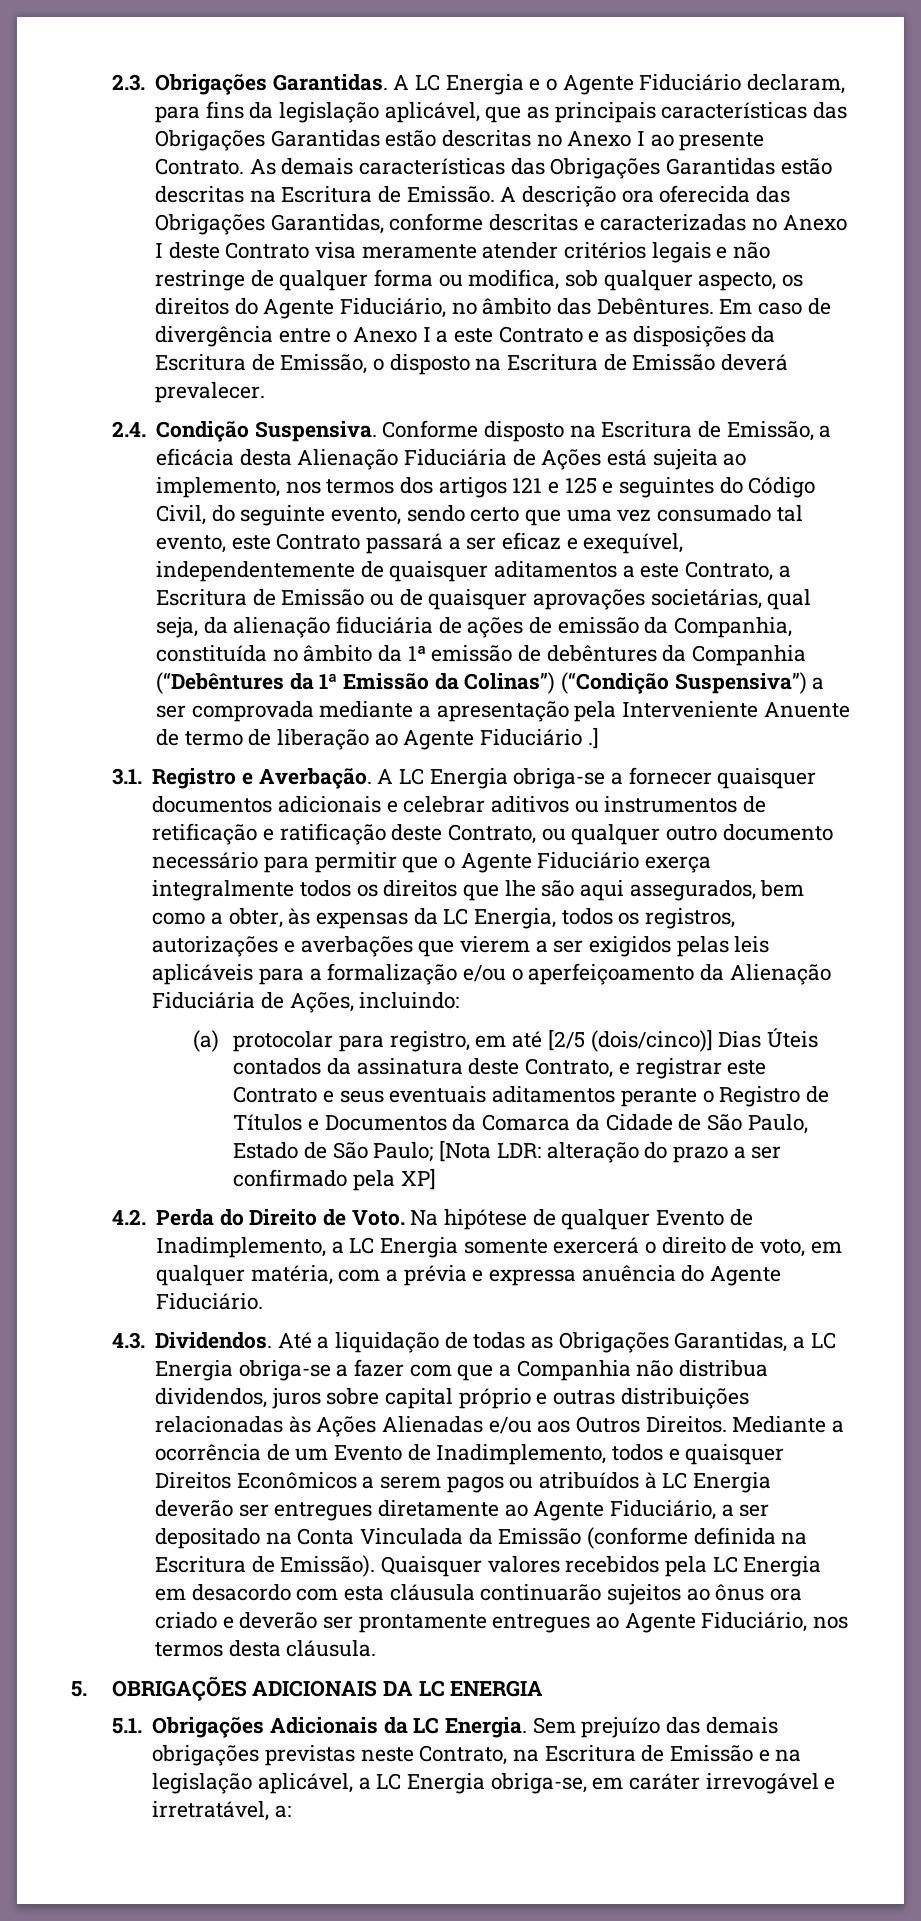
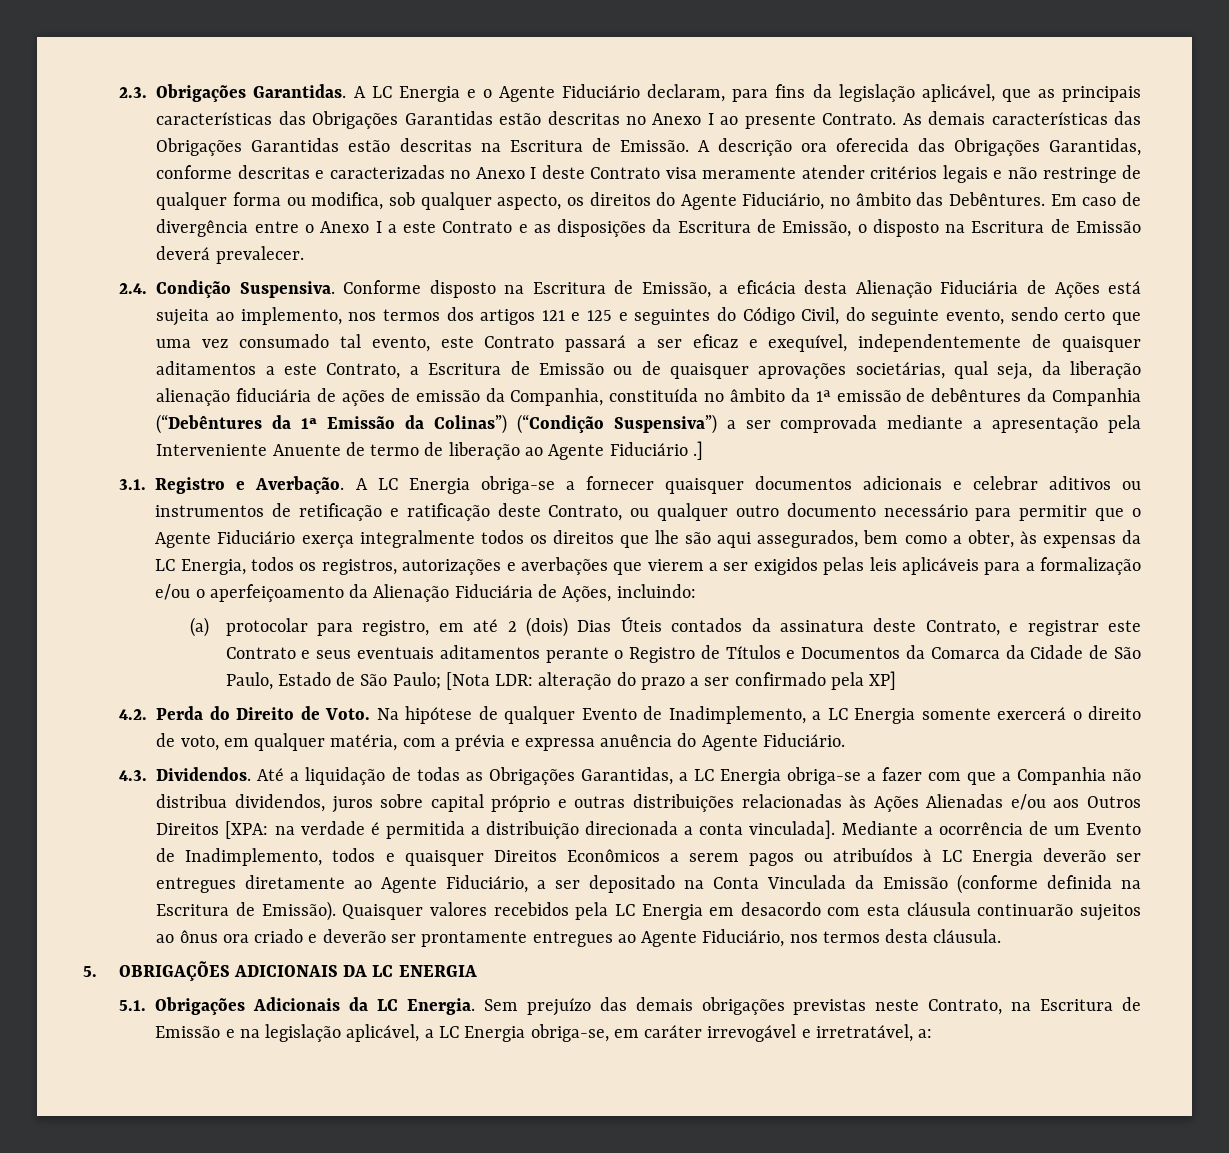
- Conforme disposto na Escritura de Emissão, a eficácia desta Alienação Fiduciária de Ações está sujeita ao implemento, nos termos dos artigos 121 e 125 e seguintes do Código Civil, do seguinte evento, sendo certo que uma vez consumado tal evento, este Contrato passará a ser eficaz e exequível, independentemente de quaisquer aditamentos a este Contrato, a Escritura de Emissão ou de quaisquer aprovações societárias, qual seja, da alienação fiduciária de ações de emissão da Companhia, constituída no âmbito da 1ª emissão de debêntures da Companhia (“Debêntures da 1ª Emissão da Colinas”) (“Condição Suspensiva”) a ser comprovada mediante a apresentação pela Interveniente Anuente de termo de liberação ao Agente Fiduciário .]
+ Conforme disposto na Escritura de Emissão, a eficácia desta Alienação Fiduciária de Ações está sujeita ao implemento, nos termos dos artigos 121 e 125 e seguintes do Código Civil, do seguinte evento, sendo certo que uma vez consumado tal evento, este Contrato passará a ser eficaz e exequível, independentemente de quaisquer aditamentos a este Contrato, a Escritura de Emissão ou de quaisquer aprovações societárias, qual seja, da liberação alienação fiduciária de ações de emissão da Companhia, constituída no âmbito da 1ª emissão de debêntures da Companhia (“Debêntures da 1ª Emissão da Colinas”) (“Condição Suspensiva”) a ser comprovada mediante a apresentação pela Interveniente Anuente de termo de liberação ao Agente Fiduciário .]
- (a) protocolar para registro, em até [2/5 (dois/cinco)] Dias Úteis contados da assinatura deste Contrato, e registrar este Contrato e seus eventuais aditamentos perante o Registro de Títulos e Documentos da Comarca da Cidade de São Paulo, Estado de São Paulo; [Nota LDR: alteração do prazo a ser confirmado pela XP]
+ (a) protocolar para registro, em até 2 (dois) Dias Úteis contados da assinatura deste Contrato, e registrar este Contrato e seus eventuais aditamentos perante o Registro de Títulos e Documentos da Comarca da Cidade de São Paulo, Estado de São Paulo; [Nota LDR: alteração do prazo a ser confirmado pela XP]
- Até a liquidação de todas as Obrigações Garantidas, a LC Energia obriga-se a fazer com que a Companhia não distribua dividendos, juros sobre capital próprio e outras distribuições relacionadas às Ações Alienadas e/ou aos Outros Direitos.
+ Até a liquidação de todas as Obrigações Garantidas, a LC Energia obriga-se a fazer com que a Companhia não distribua dividendos, juros sobre capital próprio e outras distribuições relacionadas às Ações Alienadas e/ou aos Outros Direitos [XPA: na verdade é permitida a distribuição direcionada a conta vinculada].

